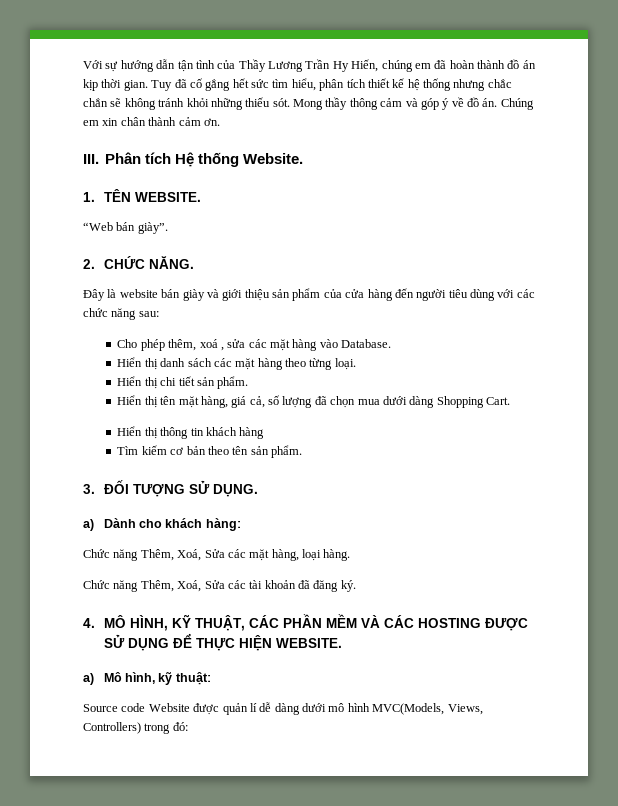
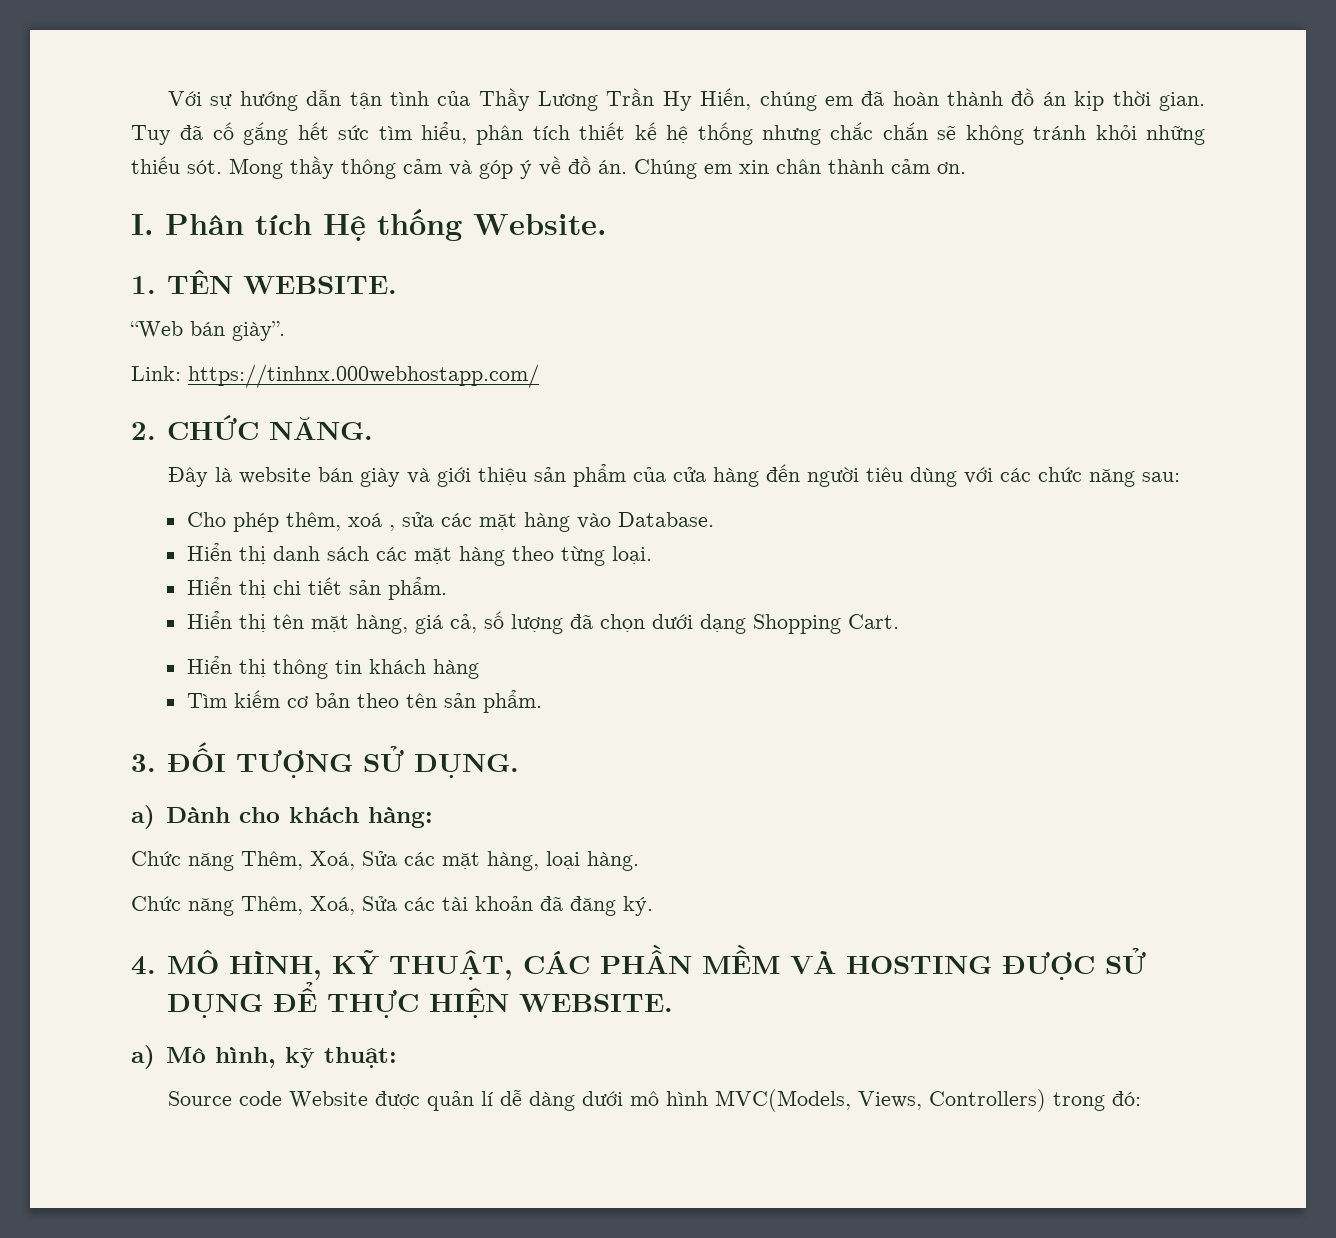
- III. Phân tích Hệ thống Website.
+ I. Phân tích Hệ thống Website.
+ Link: https://tinhnx.000webhostapp.com/
- Hiển thị tên mặt hàng, giá cả, số lượng đã chọn mua dưới dàng Shopping Cart.
+ Hiển thị tên mặt hàng, giá cả, số lượng đã chọn dưới dạng Shopping Cart.
- 4. MÔ HÌNH, KỸ THUẬT, CÁC PHẦN MỀM VÀ CÁC HOSTING ĐƯỢC SỬ DỤNG ĐỂ THỰC HIỆN WEBSITE.
+ 4. MÔ HÌNH, KỸ THUẬT, CÁC PHẦN MỀM VÀ HOSTING ĐƯỢC SỬ DỤNG ĐỂ THỰC HIỆN WEBSITE.

